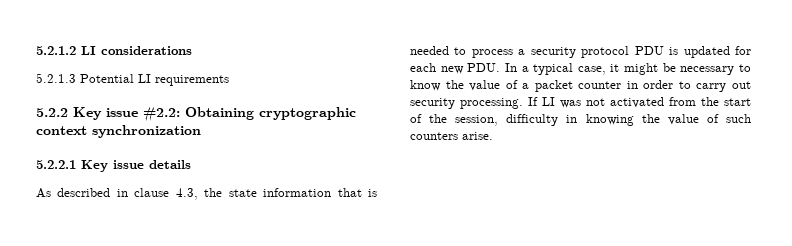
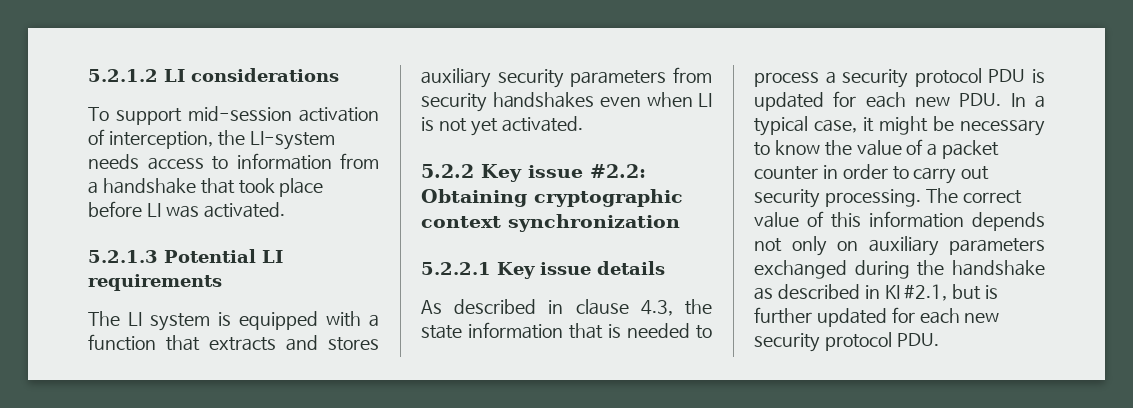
+ To support mid-session activation of interception, the LI-system needs access to information from a handshake that took place before LI was activated.
  5.2.1.3 Potential LI requirements
+ The LI system is equipped with a function that extracts and stores auxiliary security parameters from security handshakes even when LI is not yet activated.
- If LI was not activated from the start of the session, difficulty in knowing the value of such counters arise.
+ The correct value of this information depends not only on auxiliary parameters exchanged during the handshake as described in KI #2.1, but is further updated for each new security protocol PDU.

